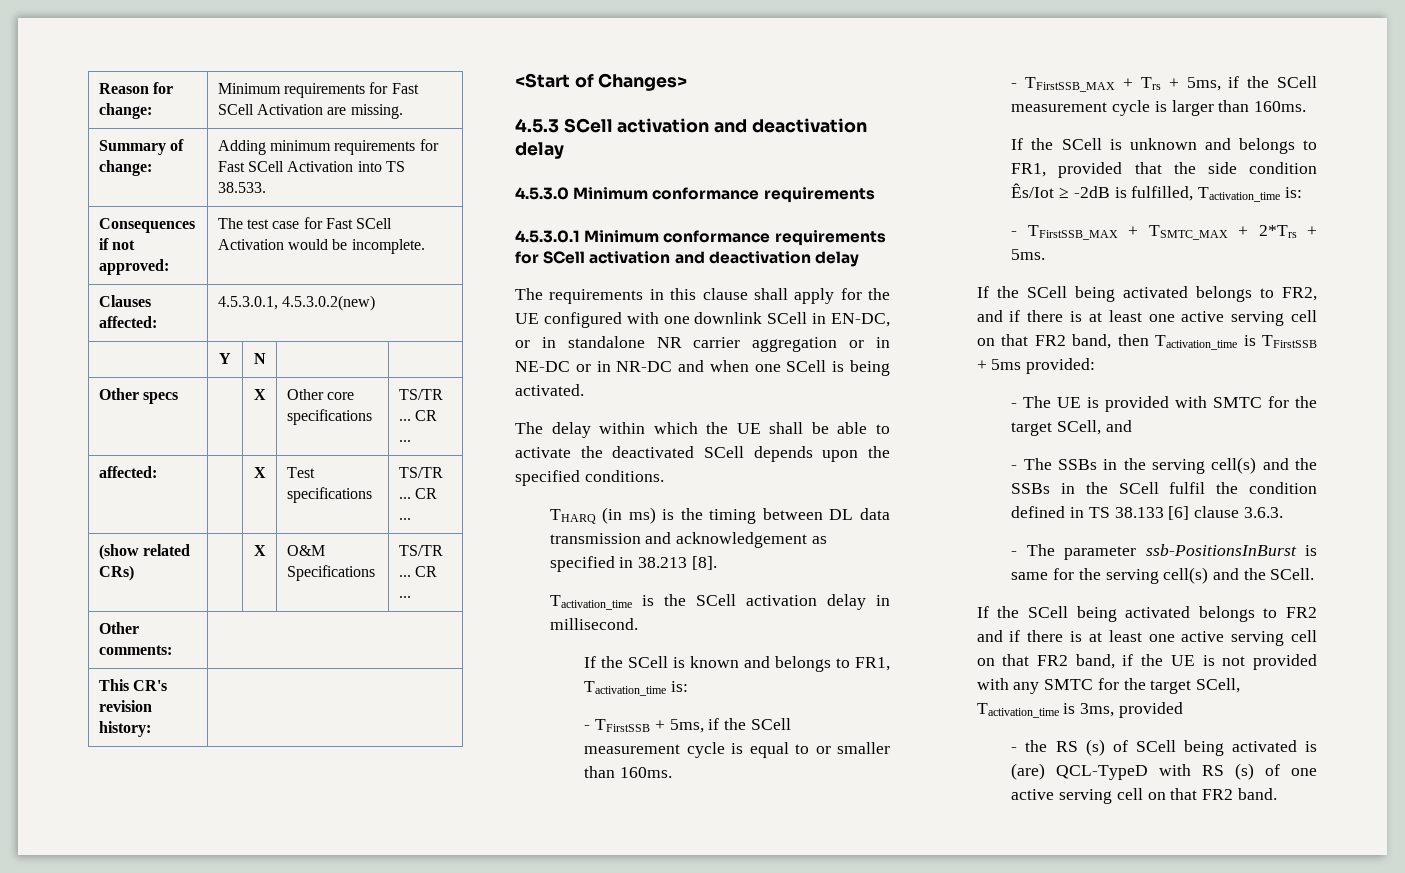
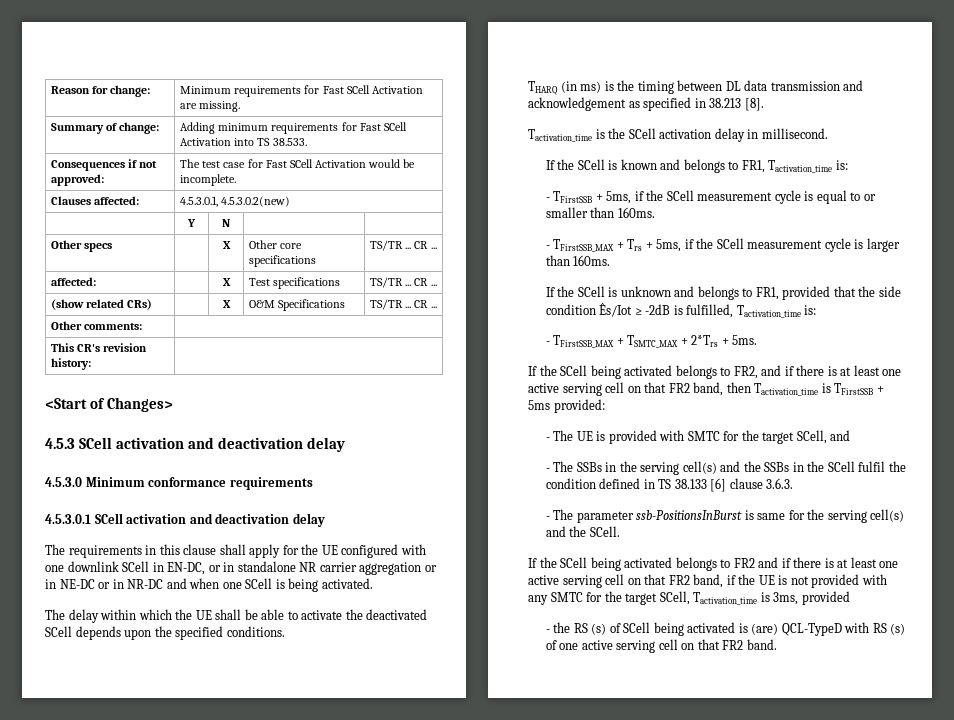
- 4.5.3.0.1 Minimum conformance requirements for SCell activation and deactivation delay
+ 4.5.3.0.1 SCell activation and deactivation delay

